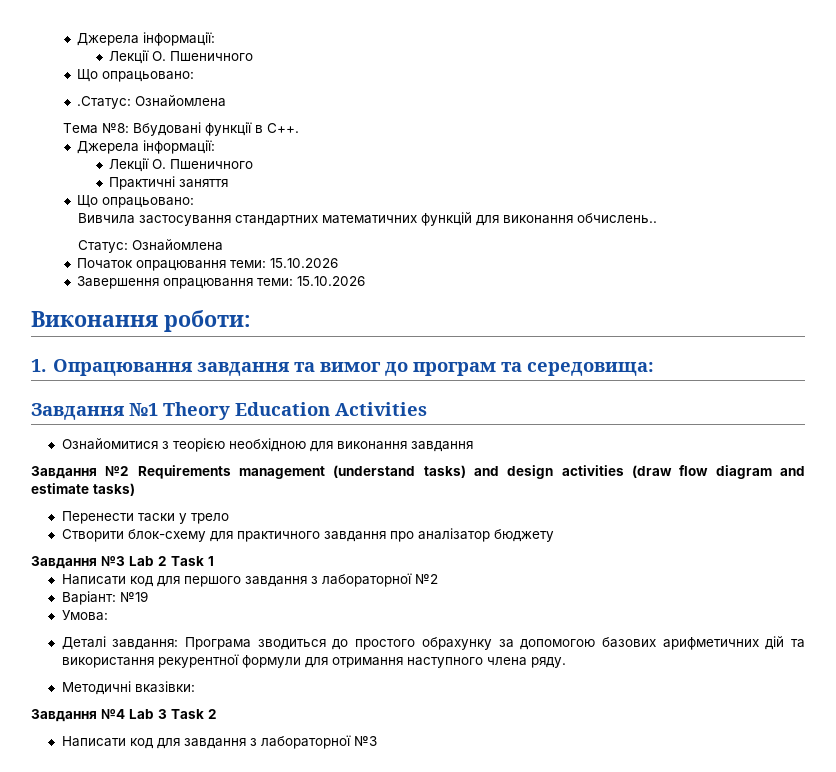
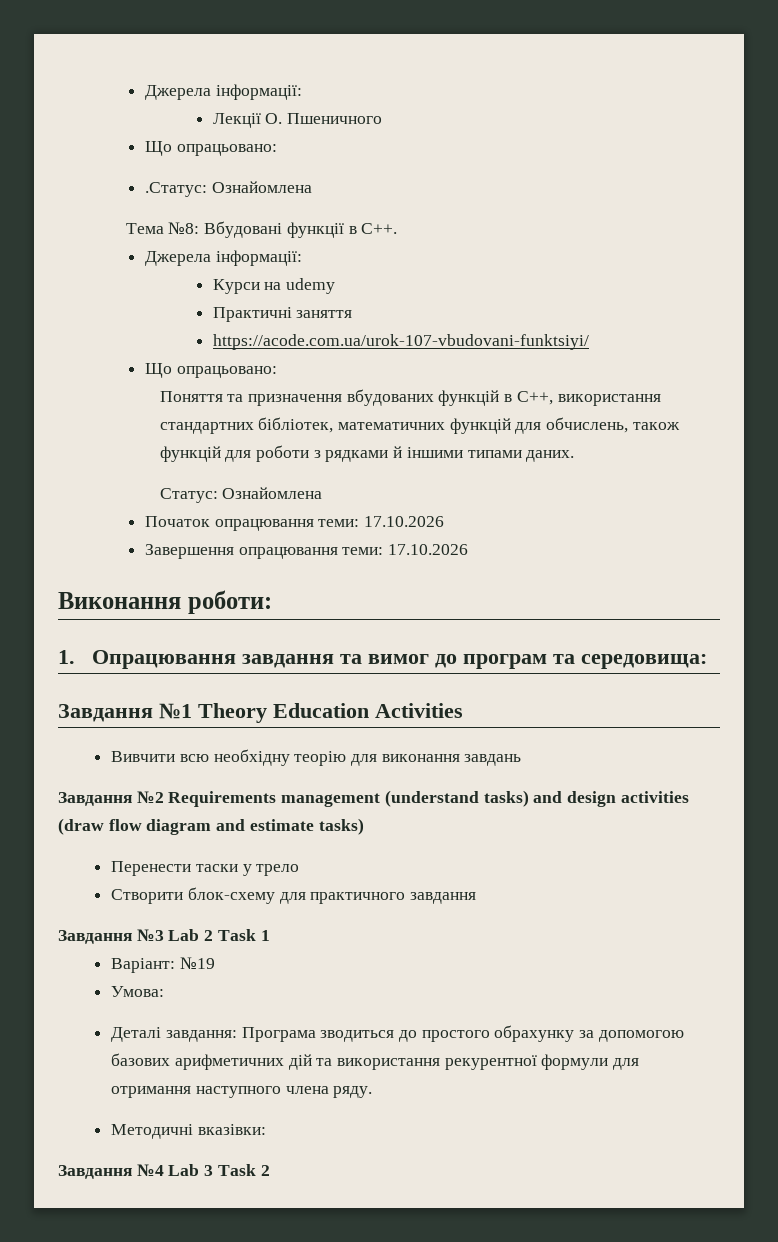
  Тема №8: Вбудовані функції в С++.
  Джерела інформації:
- Лекції О. Пшеничного
+ Курси на udemy
  Практичні заняття
+ https://acode.com.ua/urok-107-vbudovani-funktsiyi/
  Що опрацьовано:
- Вивчила застосування стандартних математичних функцій для виконання обчислень..
+ Поняття та призначення вбудованих функцій в С++, використання стандартних бібліотек, математичних функцій для обчислень, також функцій для роботи з рядками й іншими типами даних.
- Початок опрацювання теми: 15.10.2026
+ Початок опрацювання теми: 17.10.2026
- Завершення опрацювання теми: 15.10.2026
+ Завершення опрацювання теми: 17.10.2026
- Ознайомитися з теорією необхідною для виконання завдання
+ Вивчити всю необхідну теорію для виконання завдань
- Створити блок-схему для практичного завдання про аналізатор бюджету
+ Створити блок-схему для практичного завдання
- Написати код для першого завдання з лабораторної №2
- Написати код для завдання з лабораторної №3

